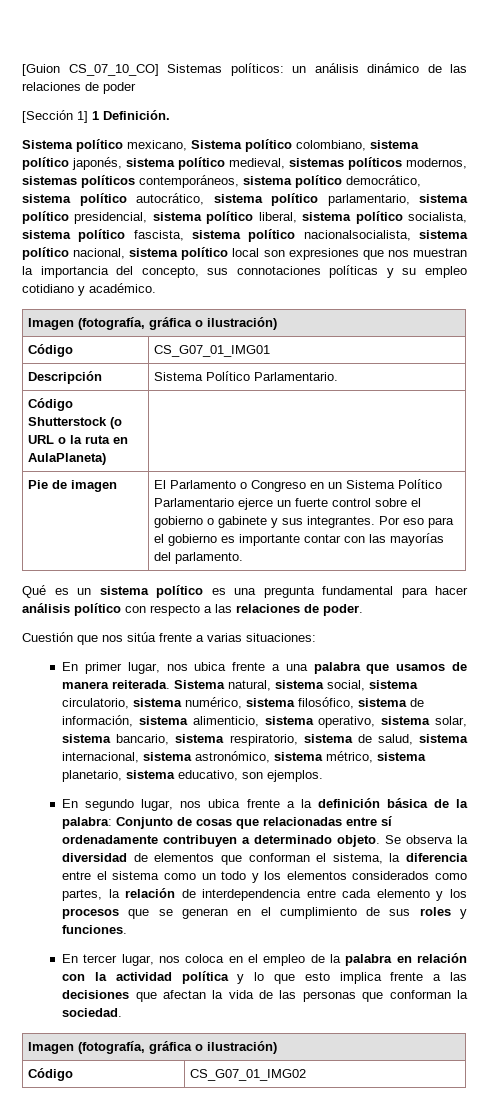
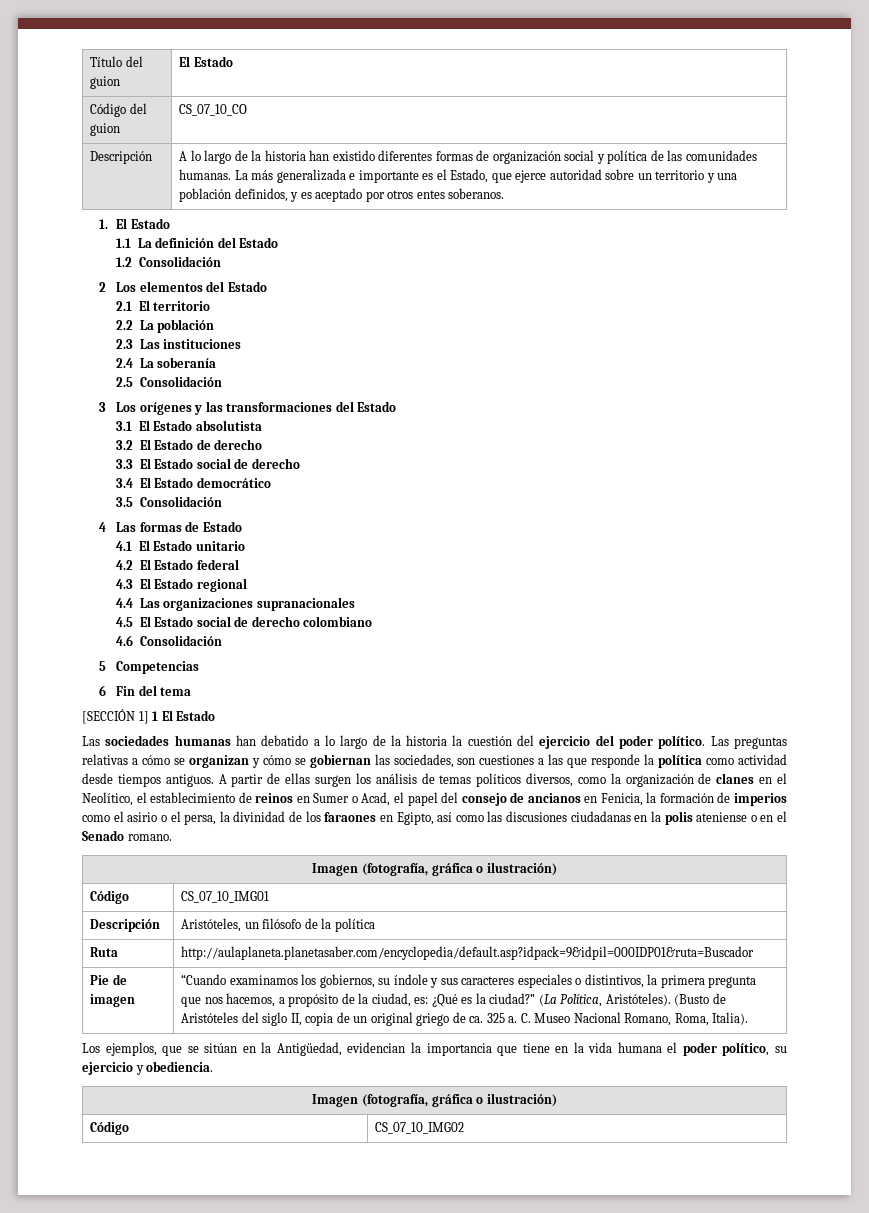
- [Guion CS_07_10_CO] Sistemas políticos: un análisis dinámico de las relaciones de poder
- [Sección 1] 1 Definición.
- Sistema político mexicano, Sistema político colombiano, sistema político japonés, sistema político medieval, sistemas políticos modernos, sistemas políticos contemporáneos, sistema político democrático, sistema político autocrático, sistema político parlamentario, sistema político presidencial, sistema político liberal, sistema político socialista, sistema político fascista, sistema político nacionalsocialista, sistema político nacional, sistema político local son expresiones que nos muestran la importancia del concepto, sus connotaciones políticas y su empleo cotidiano y académico.
+ Título del guion | El Estado
+ Código del guion | CS_07_10_CO
+ Descripción | A lo largo de la historia han existido diferentes formas de organización social y política de las comunidades humanas. La más generalizada e importante es el Estado, que ejerce autoridad sobre un territorio y una población definidos, y es aceptado por otros entes soberanos.
+ 1. El Estado
+ 1.1 La definición del Estado
+ 1.2 Consolidación
+ 2 Los elementos del Estado
+ 2.1 El territorio
+ 2.2 La población
+ 2.3 Las instituciones
+ 2.4 La soberanía
+ 2.5 Consolidación
+ 3 Los orígenes y las transformaciones del Estado
+ 3.1 El Estado absolutista
+ 3.2 El Estado de derecho
+ 3.3 El Estado social de derecho
+ 3.4 El Estado democrático
+ 3.5 Consolidación
+ 4 Las formas de Estado
+ 4.1 El Estado unitario
+ 4.2 El Estado federal
+ 4.3 El Estado regional
+ 4.4 Las organizaciones supranacionales
+ 4.5 El Estado social de derecho colombiano
+ 4.6 Consolidación
+ 5 Competencias
+ 6 Fin del tema
+ [SECCIÓN 1] 1 El Estado
+ Las sociedades humanas han debatido a lo largo de la historia la cuestión del ejercicio del poder político. Las preguntas relativas a cómo se organizan y cómo se gobiernan las sociedades, son cuestiones a las que responde la política como actividad desde tiempos antiguos. A partir de ellas surgen los análisis de temas políticos diversos, como la organización de clanes en el Neolítico, el establecimiento de reinos en Sumer o Acad, el papel del consejo de ancianos en Fenicia, la formación de imperios como el asirio o el persa, la divinidad de los faraones en Egipto, así como las discusiones ciudadanas en la polis ateniense o en el Senado romano.
  Imagen (fotografía, gráfica o ilustración)
- Código | CS_G07_01_IMG01
- Descripción | Sistema Político Parlamentario.
- Código Shutterstock (o URL o la ruta en AulaPlaneta) |
- Pie de imagen | El Parlamento o Congreso en un Sistema Político Parlamentario ejerce un fuerte control sobre el gobierno o gabinete y sus integrantes. Por eso para el gobierno es importante contar con las mayorías del parlamento.
- Qué es un sistema político es una pregunta fundamental para hacer análisis político con respecto a las relaciones de poder.
- Cuestión que nos sitúa frente a varias situaciones:
- En primer lugar, nos ubica frente a una palabra que usamos de manera reiterada. Sistema natural, sistema social, sistema circulatorio, sistema numérico, sistema filosófico, sistema de información, sistema alimenticio, sistema operativo, sistema solar, sistema bancario, sistema respiratorio, sistema de salud, sistema internacional, sistema astronómico, sistema métrico, sistema planetario, sistema educativo, son ejemplos.
- En segundo lugar, nos ubica frente a la definición básica de la palabra: Conjunto de cosas que relacionadas entre sí ordenadamente contribuyen a determinado objeto. Se observa la diversidad de elementos que conforman el sistema, la diferencia entre el sistema como un todo y los elementos considerados como partes, la relación de interdependencia entre cada elemento y los procesos que se generan en el cumplimiento de sus roles y funciones.
- En tercer lugar, nos coloca en el empleo de la palabra en relación con la actividad política y lo que esto implica frente a las decisiones que afectan la vida de las personas que conforman la sociedad.
+ Código | CS_07_10_IMG01
+ Descripción | Aristóteles, un filósofo de la política
+ Ruta | http://aulaplaneta.planetasaber.com/encyclopedia/default.asp?idpack=9&idpil=000IDP01&ruta=Buscador
+ Pie de imagen | “Cuando examinamos los gobiernos, su índole y sus caracteres especiales o distintivos, la primera pregunta que nos hacemos, a propósito de la ciudad, es: ¿Qué es la ciudad?” (La Política, Aristóteles). (Busto de Aristóteles del siglo II, copia de un original griego de ca. 325 a. C. Museo Nacional Romano, Roma, Italia).
+ Los ejemplos, que se sitúan en la Antigüedad, evidencian la importancia que tiene en la vida humana el poder político, su ejercicio y obediencia.
  Imagen (fotografía, gráfica o ilustración)
- Código | CS_G07_01_IMG02
+ Código | CS_07_10_IMG02

